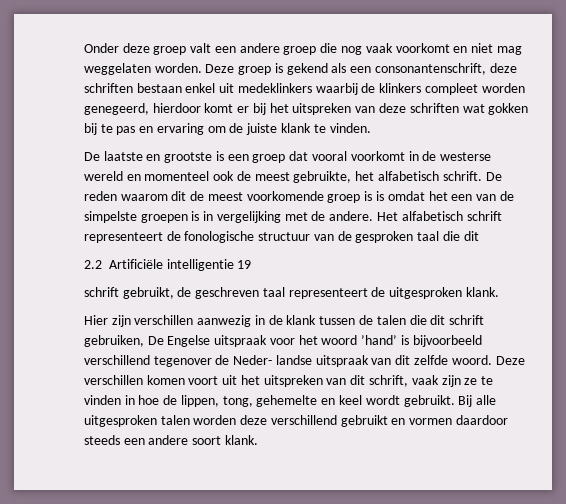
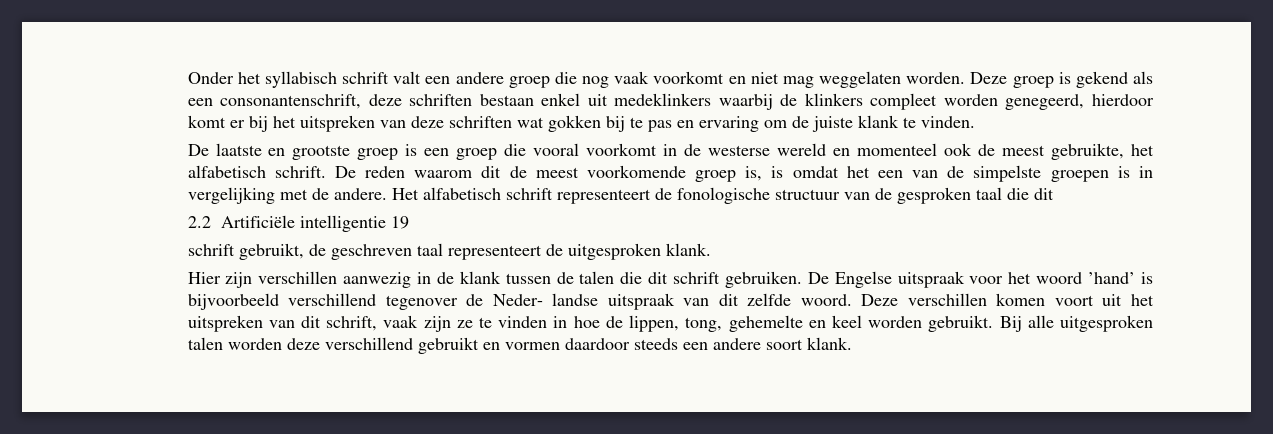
- Onder deze groep valt een andere groep die nog vaak voorkomt en niet mag weggelaten worden.
+ Onder het syllabisch schrift valt een andere groep die nog vaak voorkomt en niet mag weggelaten worden.
- De laatste en grootste is een groep dat vooral voorkomt in de westerse wereld en momenteel ook de meest gebruikte, het alfabetisch schrift.
+ De laatste en grootste groep is een groep die vooral voorkomt in de westerse wereld en momenteel ook de meest gebruikte, het alfabetisch schrift.
- De reden waarom dit de meest voorkomende groep is is omdat het een van de simpelste groepen is in vergelijking met de andere.
+ De reden waarom dit de meest voorkomende groep is, is omdat het een van de simpelste groepen is in vergelijking met de andere.
- Hier zijn verschillen aanwezig in de klank tussen de talen die dit schrift gebruiken, De Engelse uitspraak voor het woord ’hand’ is bijvoorbeeld verschillend tegenover de Neder- landse uitspraak van dit zelfde woord.
+ Hier zijn verschillen aanwezig in de klank tussen de talen die dit schrift gebruiken. De Engelse uitspraak voor het woord ’hand’ is bijvoorbeeld verschillend tegenover de Neder- landse uitspraak van dit zelfde woord.
- Deze verschillen komen voort uit het uitspreken van dit schrift, vaak zijn ze te vinden in hoe de lippen, tong, gehemelte en keel wordt gebruikt.
+ Deze verschillen komen voort uit het uitspreken van dit schrift, vaak zijn ze te vinden in hoe de lippen, tong, gehemelte en keel worden gebruikt.

